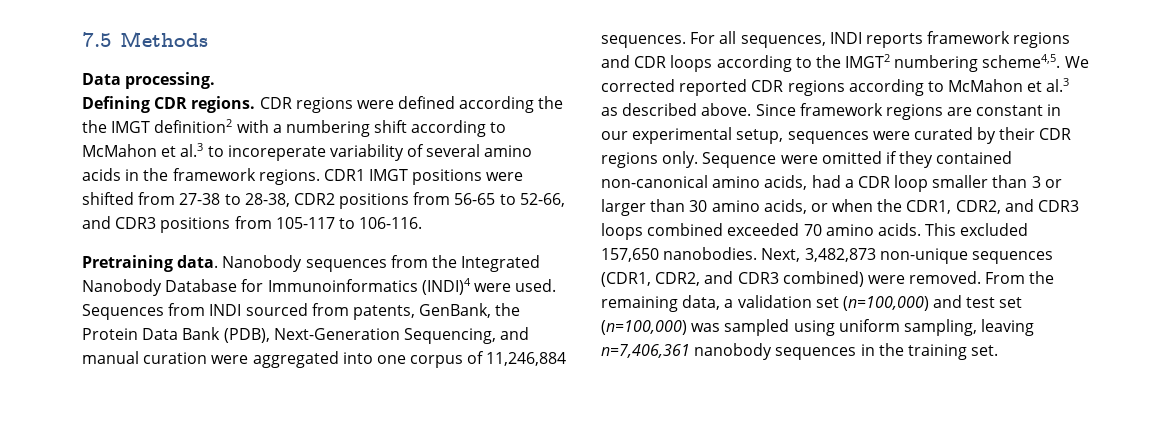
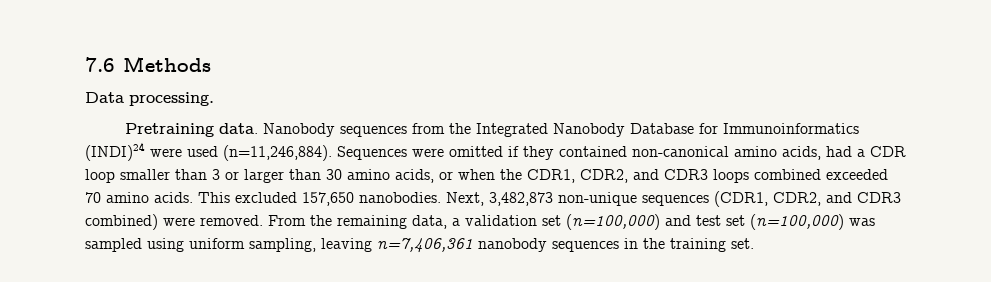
- 7.5 Methods
+ 7.6 Methods
- Defining CDR regions. CDR regions were defined according the the IMGT definition2 with a numbering shift according to McMahon et al.3 to incoreperate variability of several amino acids in the framework regions. CDR1 IMGT positions were shifted from 27-38 to 28-38, CDR2 positions from 56-65 to 52-66, and CDR3 positions from 105-117 to 106-116.
- Nanobody sequences from the Integrated Nanobody Database for Immunoinformatics (INDI)4 were used. Sequences from INDI sourced from patents, GenBank, the Protein Data Bank (PDB), Next-Generation Sequencing, and manual curation were aggregated into one corpus of 11,246,884 sequences. For all sequences, INDI reports framework regions and CDR loops according to the IMGT2 numbering scheme4,5. We corrected reported CDR regions according to McMahon et al.3 as described above. Since framework regions are constant in our experimental setup, sequences were curated by their CDR regions only. Sequence were omitted if they contained non-canonical amino acids, had a CDR loop smaller than 3 or larger than 30 amino acids, or when the CDR1, CDR2, and CDR3 loops combined exceeded 70 amino acids.
+ Nanobody sequences from the Integrated Nanobody Database for Immunoinformatics (INDI)24 were used (n=11,246,884). Sequences were omitted if they contained non-canonical amino acids, had a CDR loop smaller than 3 or larger than 30 amino acids, or when the CDR1, CDR2, and CDR3 loops combined exceeded 70 amino acids.

